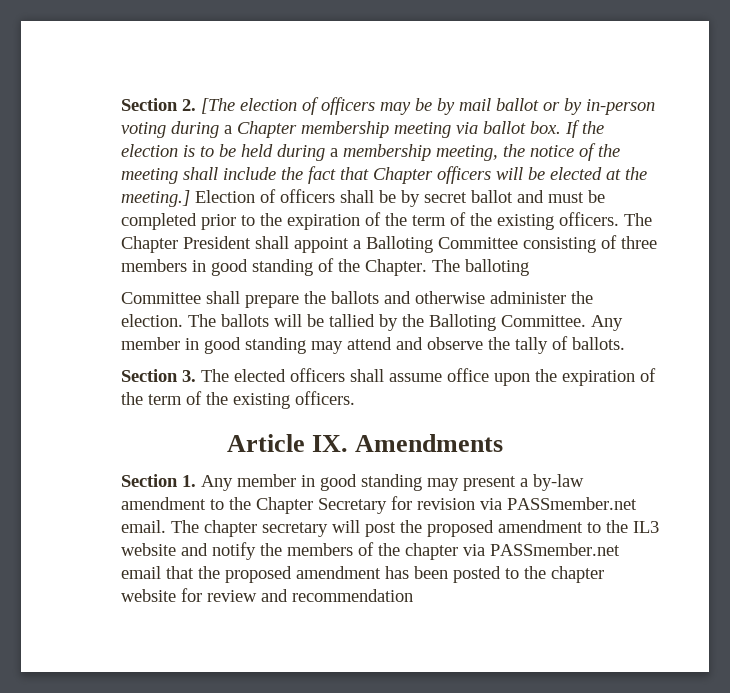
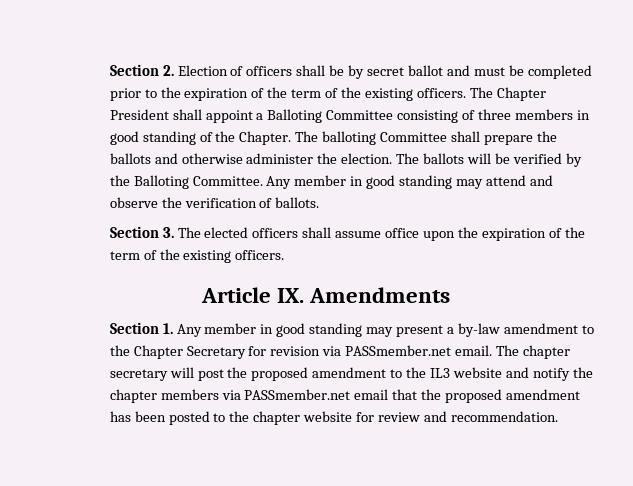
- Section 2. [The election of officers may be by mail ballot or by in-person voting during a Chapter membership meeting via ballot box. If the election is to be held during a membership meeting, the notice of the meeting shall include the fact that Chapter officers will be elected at the meeting.] Election of officers shall be by secret ballot and must be completed prior to the expiration of the term of the existing officers.
+ Section 2. Election of officers shall be by secret ballot and must be completed prior to the expiration of the term of the existing officers.
- The balloting
- Committee shall prepare the ballots and otherwise administer the election.
+ The balloting Committee shall prepare the ballots and otherwise administer the election.
- The ballots will be tallied by the Balloting Committee.
+ The ballots will be verified by the Balloting Committee.
- Any member in good standing may attend and observe the tally of ballots.
+ Any member in good standing may attend and observe the verification of ballots.
- The chapter secretary will post the proposed amendment to the IL3 website and notify the members of the chapter via PASSmember.net email that the proposed amendment has been posted to the chapter website for review and recommendation
+ The chapter secretary will post the proposed amendment to the IL3 website and notify the chapter members via PASSmember.net email that the proposed amendment has been posted to the chapter website for review and recommendation.

